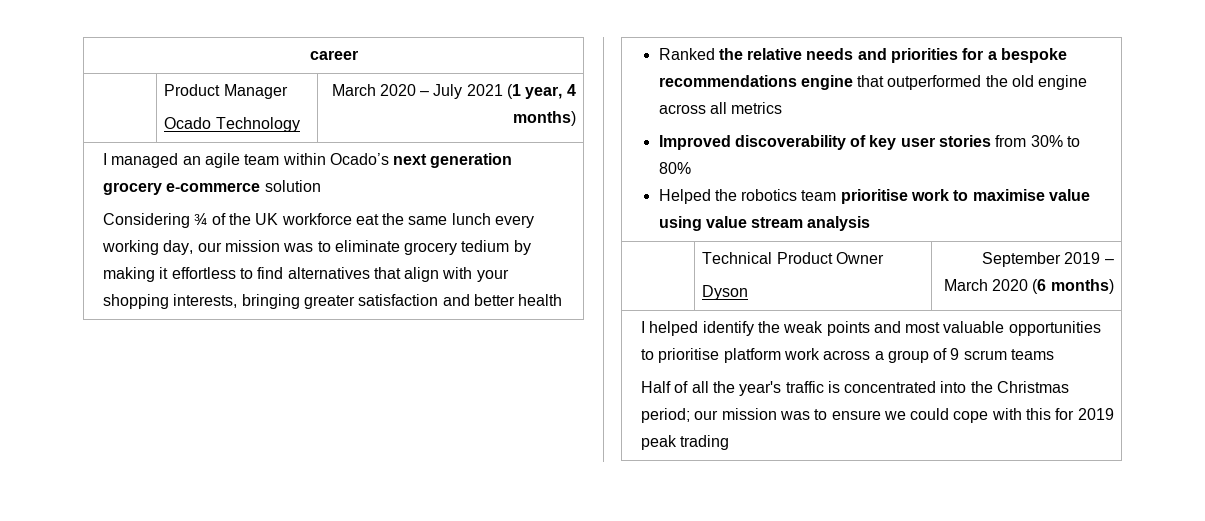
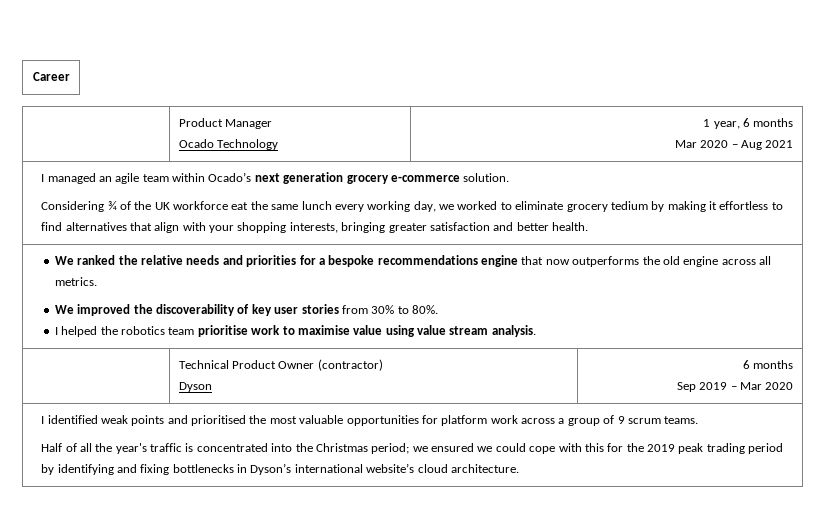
- career
+ Career
  | Product Manager
- Ocado Technology | March 2020 – July 2021 (1 year, 4 months)
+ Ocado Technology | 1 year, 6 months
+ Mar 2020 – Aug 2021
- I managed an agile team within Ocado’s next generation grocery e-commerce solution
+ I managed an agile team within Ocado’s next generation grocery e-commerce solution.
- Considering ¾ of the UK workforce eat the same lunch every working day, our mission was to eliminate grocery tedium by making it effortless to find alternatives that align with your shopping interests, bringing greater satisfaction and better health
- Ranked the relative needs and priorities for a bespoke recommendations engine that outperformed the old engine across all metrics
- Improved discoverability of key user stories from 30% to 80%
- Helped the robotics team prioritise work to maximise value using value stream analysis
+ Considering ¾ of the UK workforce eat the same lunch every working day, we worked to eliminate grocery tedium by making it effortless to find alternatives that align with your shopping interests, bringing greater satisfaction and better health.
+ We ranked the relative needs and priorities for a bespoke recommendations engine that now outperforms the old engine across all metrics.
+ We improved the discoverability of key user stories from 30% to 80%.
+ I helped the robotics team prioritise work to maximise value using value stream analysis.
- | Technical Product Owner
- Dyson | September 2019 – March 2020 (6 months)
- I helped identify the weak points and most valuable opportunities to prioritise platform work across a group of 9 scrum teams
+ | Technical Product Owner (contractor)
+ Dyson | 6 months
+ Sep 2019 – Mar 2020
+ I identified weak points and prioritised the most valuable opportunities for platform work across a group of 9 scrum teams.
- Half of all the year's traffic is concentrated into the Christmas period; our mission was to ensure we could cope with this for 2019 peak trading
+ Half of all the year's traffic is concentrated into the Christmas period; we ensured we could cope with this for the 2019 peak trading period by identifying and fixing bottlenecks in Dyson’s international website’s cloud architecture.

